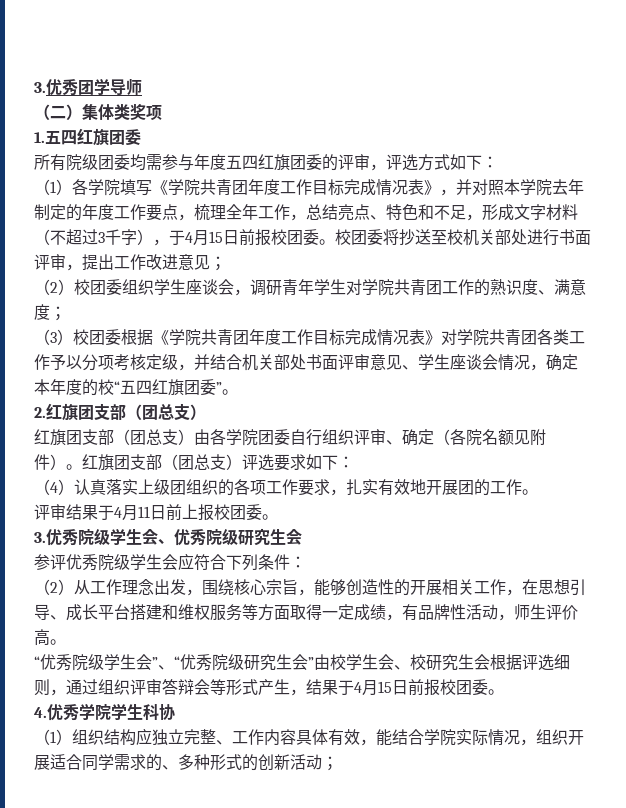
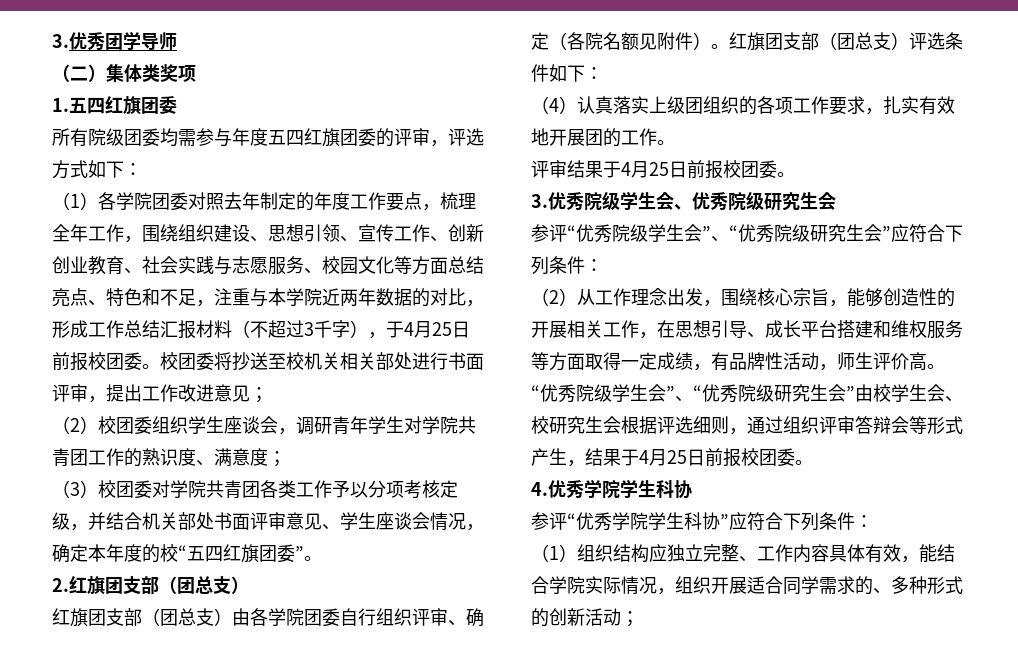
- （1）各学院填写《学院共青团年度工作目标完成情况表》，并对照本学院去年制定的年度工作要点，梳理全年工作，总结亮点、特色和不足，形成文字材料（不超过3千字），于4月15日前报校团委。
+ （1）各学院团委对照去年制定的年度工作要点，梳理全年工作，围绕组织建设、思想引领、宣传工作、创新创业教育、社会实践与志愿服务、校园文化等方面总结亮点、特色和不足，注重与本学院近两年数据的对比，形成工作总结汇报材料（不超过3千字），于4月25日前报校团委。
- 校团委将抄送至校机关部处进行书面评审，提出工作改进意见；
+ 校团委将抄送至校机关相关部处进行书面评审，提出工作改进意见；
- （3）校团委根据《学院共青团年度工作目标完成情况表》对学院共青团各类工作予以分项考核定级，并结合机关部处书面评审意见、学生座谈会情况，确定本年度的校“五四红旗团委”。
+ （3）校团委对学院共青团各类工作予以分项考核定级，并结合机关部处书面评审意见、学生座谈会情况，确定本年度的校“五四红旗团委”。
- 红旗团支部（团总支）评选要求如下：
+ 红旗团支部（团总支）评选条件如下：
- 评审结果于4月11日前上报校团委。
+ 评审结果于4月25日前报校团委。
- 参评优秀院级学生会应符合下列条件：
+ 参评“优秀院级学生会”、“优秀院级研究生会”应符合下列条件：
- “优秀院级学生会”、“优秀院级研究生会”由校学生会、校研究生会根据评选细则，通过组织评审答辩会等形式产生，结果于4月15日前报校团委。
+ “优秀院级学生会”、“优秀院级研究生会”由校学生会、校研究生会根据评选细则，通过组织评审答辩会等形式产生，结果于4月25日前报校团委。
+ 参评“优秀学院学生科协”应符合下列条件：

